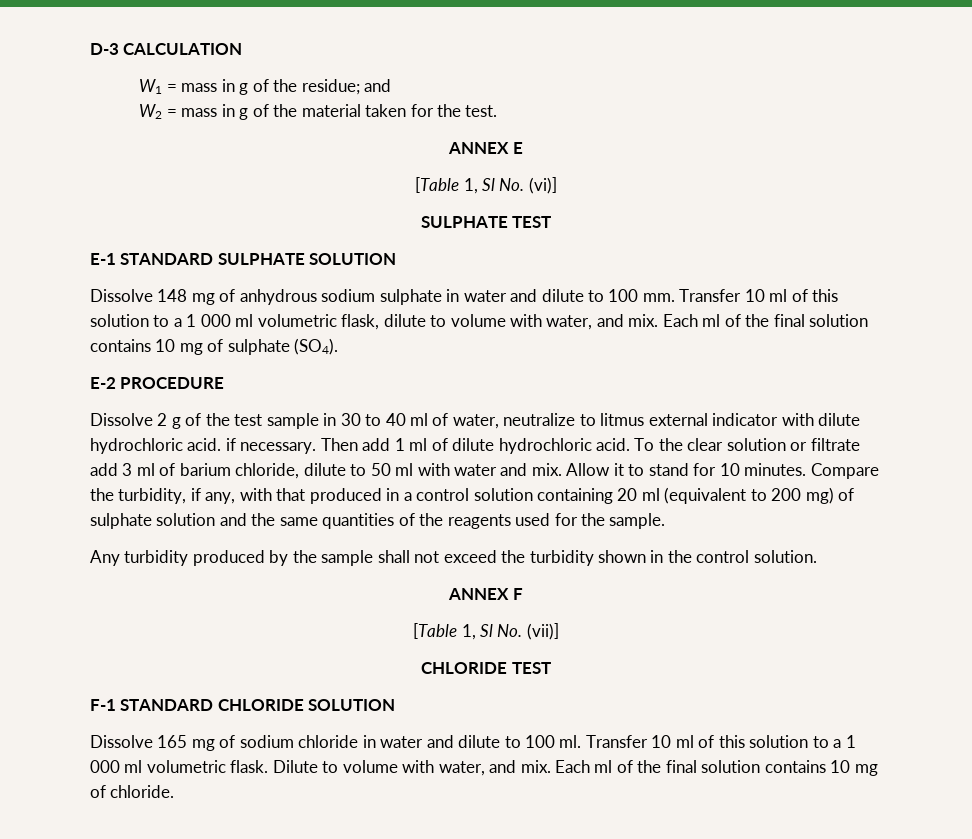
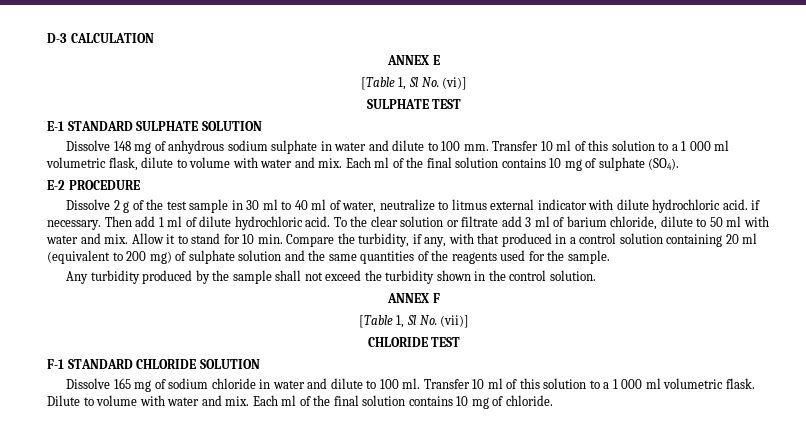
- W1 = mass in g of the residue; and
- W2 = mass in g of the material taken for the test.
- Transfer 10 ml of this solution to a 1 000 ml volumetric flask, dilute to volume with water, and mix.
+ Transfer 10 ml of this solution to a 1 000 ml volumetric flask, dilute to volume with water and mix.
- Dissolve 2 g of the test sample in 30 to 40 ml of water, neutralize to litmus external indicator with dilute hydrochloric acid. if necessary.
+ Dissolve 2 g of the test sample in 30 ml to 40 ml of water, neutralize to litmus external indicator with dilute hydrochloric acid. if necessary.
- Allow it to stand for 10 minutes. Compare the turbidity, if any, with that produced in a control solution containing 20 ml (equivalent to 200 mg) of sulphate solution and the same quantities of the reagents used for the sample.
+ Allow it to stand for 10 min. Compare the turbidity, if any, with that produced in a control solution containing 20 ml (equivalent to 200 mg) of sulphate solution and the same quantities of the reagents used for the sample.
- Dilute to volume with water, and mix.
+ Dilute to volume with water and mix.

